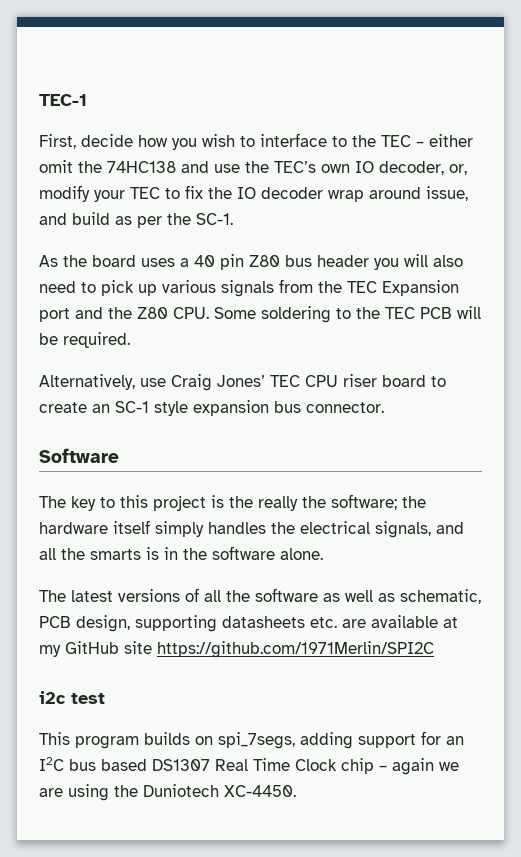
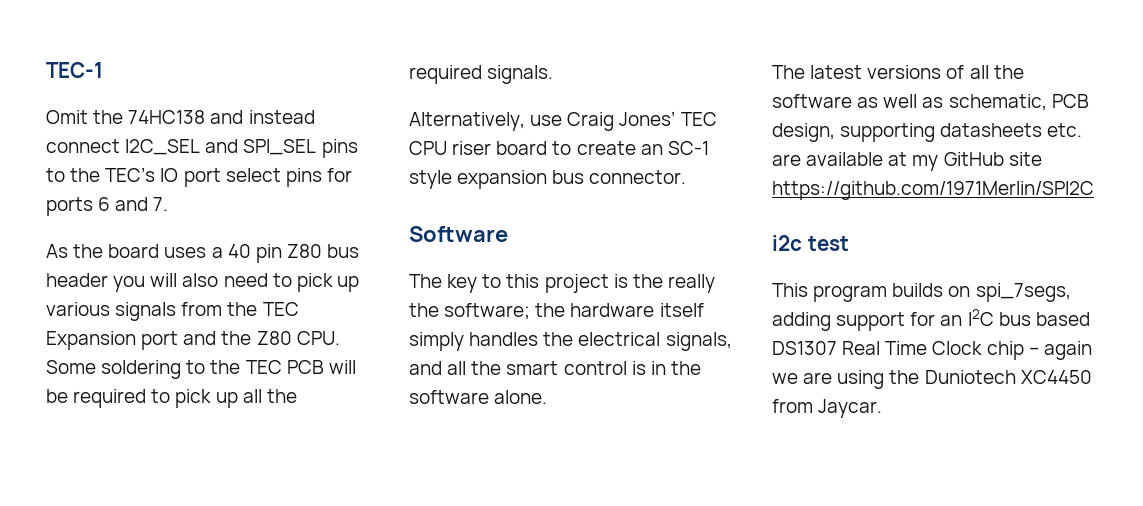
- First, decide how you wish to interface to the TEC – either omit the 74HC138 and use the TEC’s own IO decoder, or, modify your TEC to fix the IO decoder wrap around issue, and build as per the SC-1.
+ Omit the 74HC138 and instead connect I2C_SEL and SPI_SEL pins to the TEC’s IO port select pins for ports 6 and 7.
- As the board uses a 40 pin Z80 bus header you will also need to pick up various signals from the TEC Expansion port and the Z80 CPU. Some soldering to the TEC PCB will be required.
+ As the board uses a 40 pin Z80 bus header you will also need to pick up various signals from the TEC Expansion port and the Z80 CPU. Some soldering to the TEC PCB will be required to pick up all the required signals.
- The key to this project is the really the software; the hardware itself simply handles the electrical signals, and all the smarts is in the software alone.
+ The key to this project is the really the software; the hardware itself simply handles the electrical signals, and all the smart control is in the software alone.
- This program builds on spi_7segs, adding support for an I2C bus based DS1307 Real Time Clock chip – again we are using the Duniotech XC-4450.
+ This program builds on spi_7segs, adding support for an I2C bus based DS1307 Real Time Clock chip – again we are using the Duniotech XC4450 from Jaycar.

